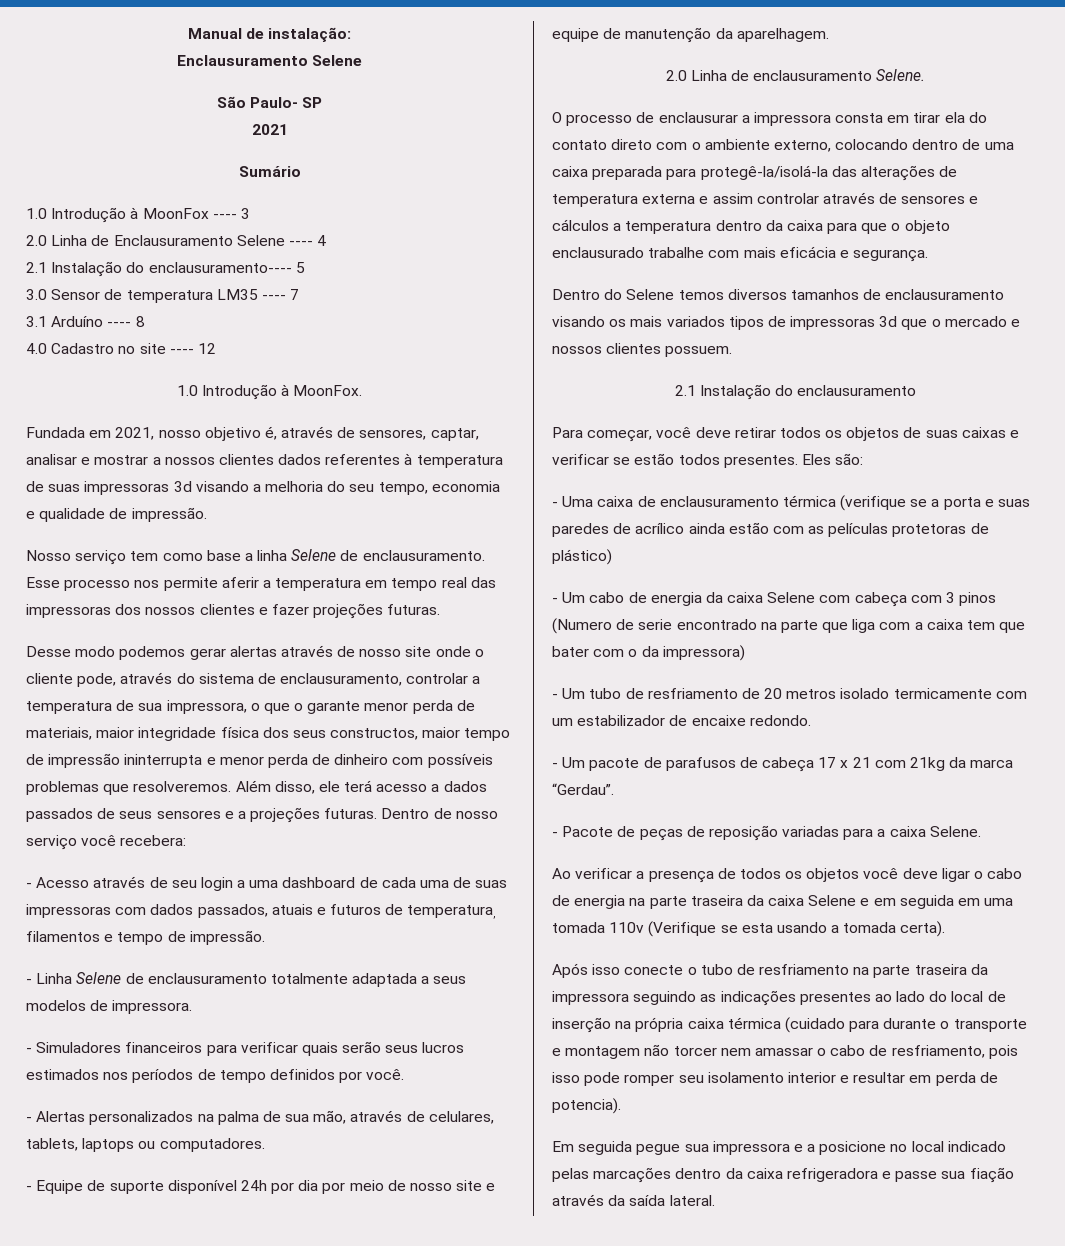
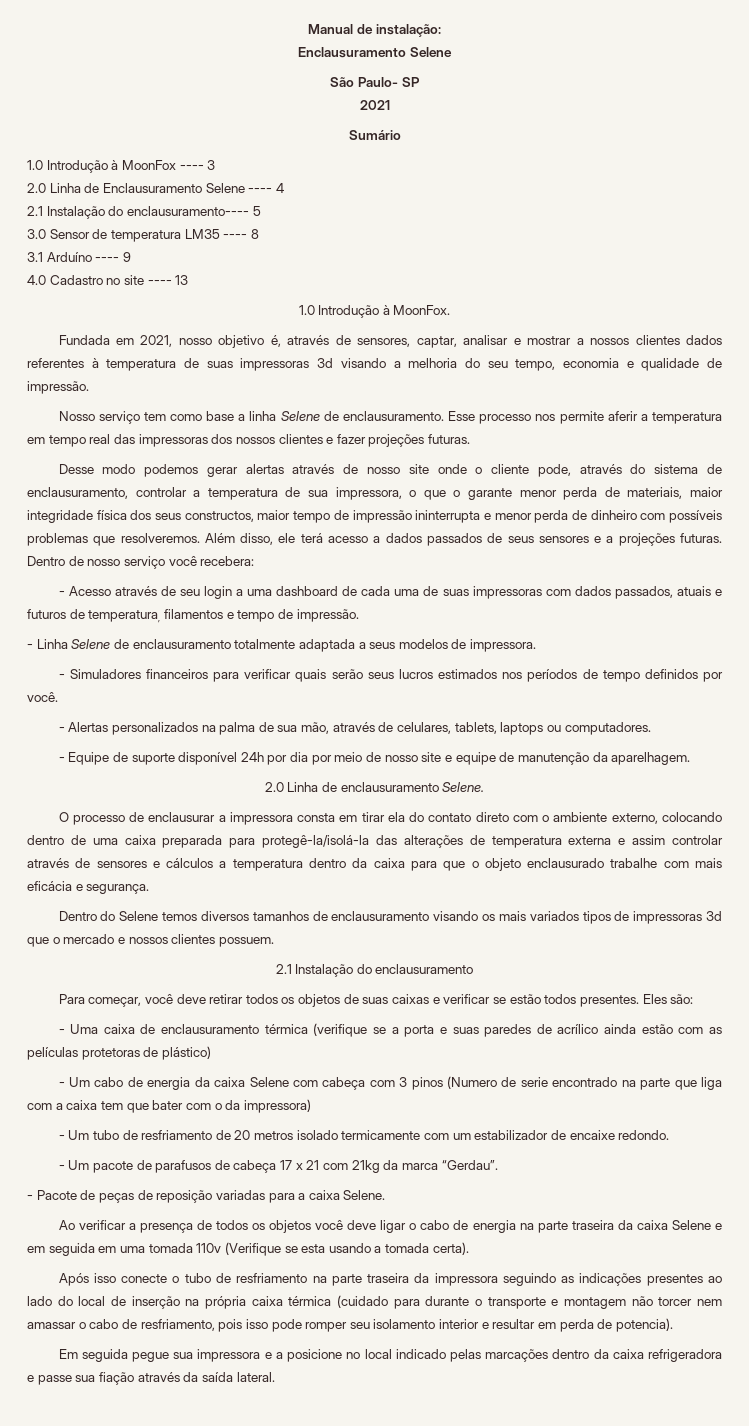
- 3.0 Sensor de temperatura LM35 ---- 7
+ 3.0 Sensor de temperatura LM35 ---- 8
- 3.1 Arduíno ---- 8
+ 3.1 Arduíno ---- 9
- 4.0 Cadastro no site ---- 12
+ 4.0 Cadastro no site ---- 13

